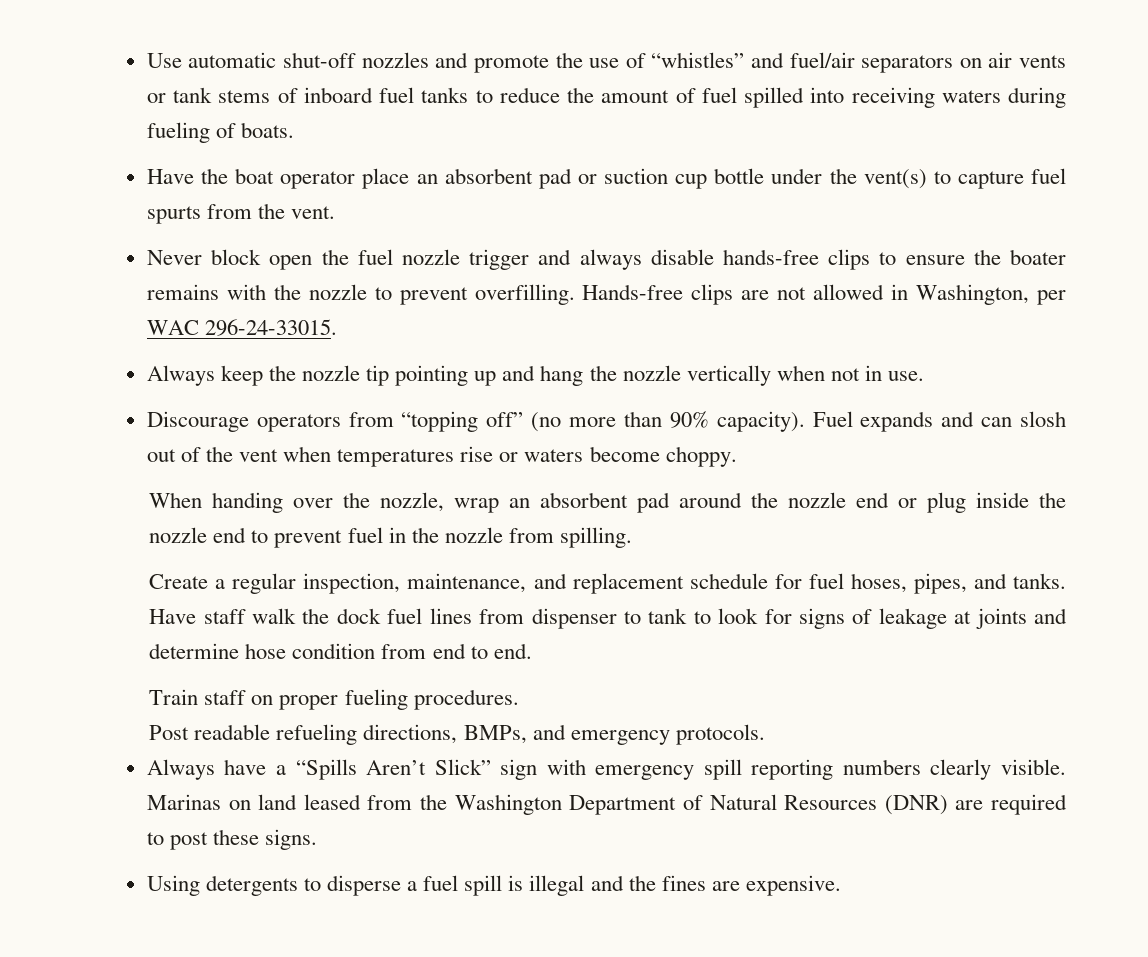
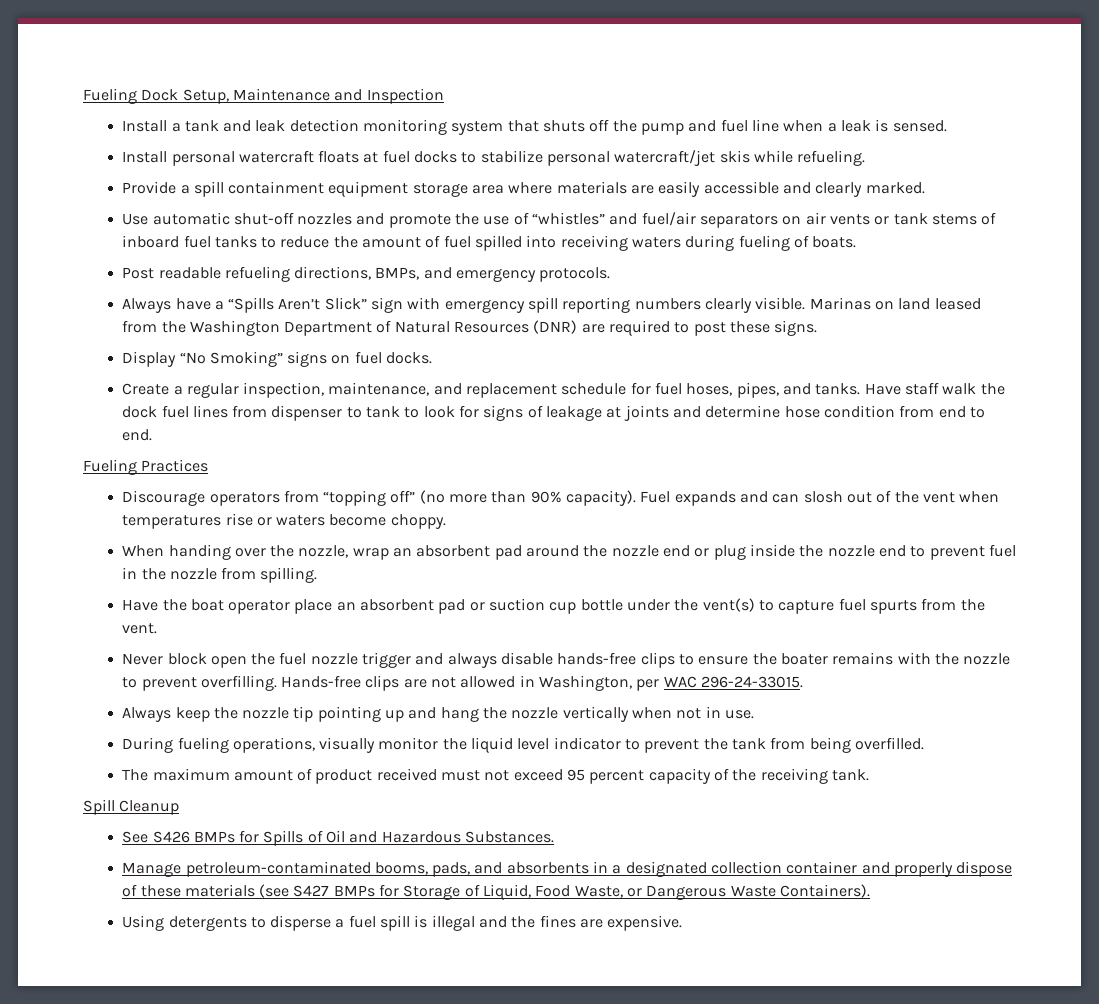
+ Fueling Dock Setup, Maintenance and Inspection
+ Install a tank and leak detection monitoring system that shuts off the pump and fuel line when a leak is sensed.
+ Install personal watercraft floats at fuel docks to stabilize personal watercraft/jet skis while refueling.
+ Provide a spill containment equipment storage area where materials are easily accessible and clearly marked.
+ Post readable refueling directions, BMPs, and emergency protocols.
+ Always have a “Spills Aren’t Slick” sign with emergency spill reporting numbers clearly visible. Marinas on land leased from the Washington Department of Natural Resources (DNR) are required to post these signs.
+ Display “No Smoking” signs on fuel docks.
+ Create a regular inspection, maintenance, and replacement schedule for fuel hoses, pipes, and tanks. Have staff walk the dock fuel lines from dispenser to tank to look for signs of leakage at joints and determine hose condition from end to end.
+ Fueling Practices
+ Discourage operators from “topping off” (no more than 90% capacity). Fuel expands and can slosh out of the vent when temperatures rise or waters become choppy.
+ When handing over the nozzle, wrap an absorbent pad around the nozzle end or plug inside the nozzle end to prevent fuel in the nozzle from spilling.
- Discourage operators from “topping off” (no more than 90% capacity). Fuel expands and can slosh out of the vent when temperatures rise or waters become choppy.
- When handing over the nozzle, wrap an absorbent pad around the nozzle end or plug inside the nozzle end to prevent fuel in the nozzle from spilling.
- Create a regular inspection, maintenance, and replacement schedule for fuel hoses, pipes, and tanks. Have staff walk the dock fuel lines from dispenser to tank to look for signs of leakage at joints and determine hose condition from end to end.
- Train staff on proper fueling procedures.
- Post readable refueling directions, BMPs, and emergency protocols.
- Always have a “Spills Aren’t Slick” sign with emergency spill reporting numbers clearly visible. Marinas on land leased from the Washington Department of Natural Resources (DNR) are required to post these signs.
+ During fueling operations, visually monitor the liquid level indicator to prevent the tank from being overfilled.
+ The maximum amount of product received must not exceed 95 percent capacity of the receiving tank.
+ Spill Cleanup
+ See S426 BMPs for Spills of Oil and Hazardous Substances.
+ Manage petroleum-contaminated booms, pads, and absorbents in a designated collection container and properly dispose of these materials (see S427 BMPs for Storage of Liquid, Food Waste, or Dangerous Waste Containers).

